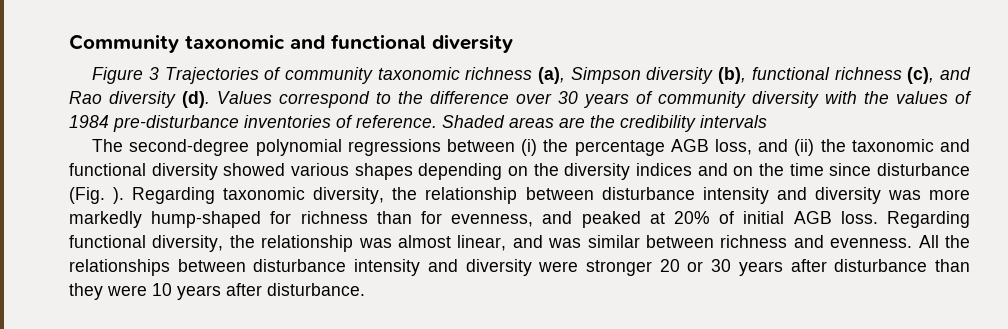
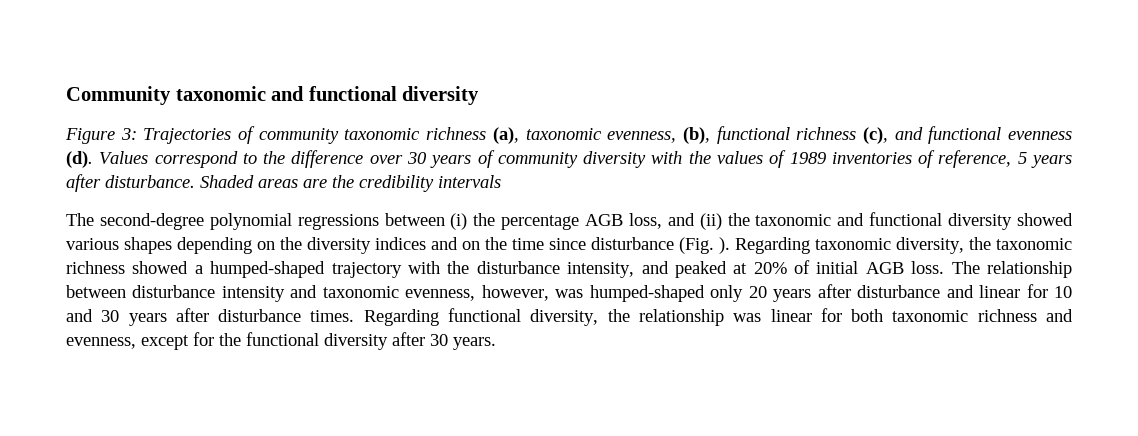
- Figure 3 Trajectories of community taxonomic richness (a), Simpson diversity (b), functional richness (c), and Rao diversity (d).
+ Figure 3: Trajectories of community taxonomic richness (a), taxonomic evenness, (b), functional richness (c), and functional evenness (d).
- Values correspond to the difference over 30 years of community diversity with the values of 1984 pre-disturbance inventories of reference.
+ Values correspond to the difference over 30 years of community diversity with the values of 1989 inventories of reference, 5 years after disturbance.
- Regarding taxonomic diversity, the relationship between disturbance intensity and diversity was more markedly hump-shaped for richness than for evenness, and peaked at 20% of initial AGB loss.
+ Regarding taxonomic diversity, the taxonomic richness showed a humped-shaped trajectory with the disturbance intensity, and peaked at 20% of initial AGB loss.
+ The relationship between disturbance intensity and taxonomic evenness, however, was humped-shaped only 20 years after disturbance and linear for 10 and 30 years after disturbance times.
- Regarding functional diversity, the relationship was almost linear, and was similar between richness and evenness. All the relationships between disturbance intensity and diversity were stronger 20 or 30 years after disturbance than they were 10 years after disturbance.
+ Regarding functional diversity, the relationship was linear for both taxonomic richness and evenness, except for the functional diversity after 30 years.

